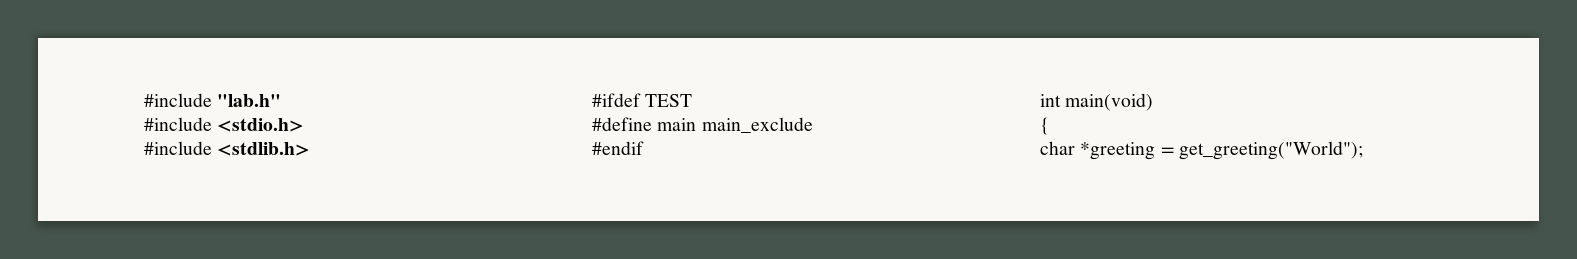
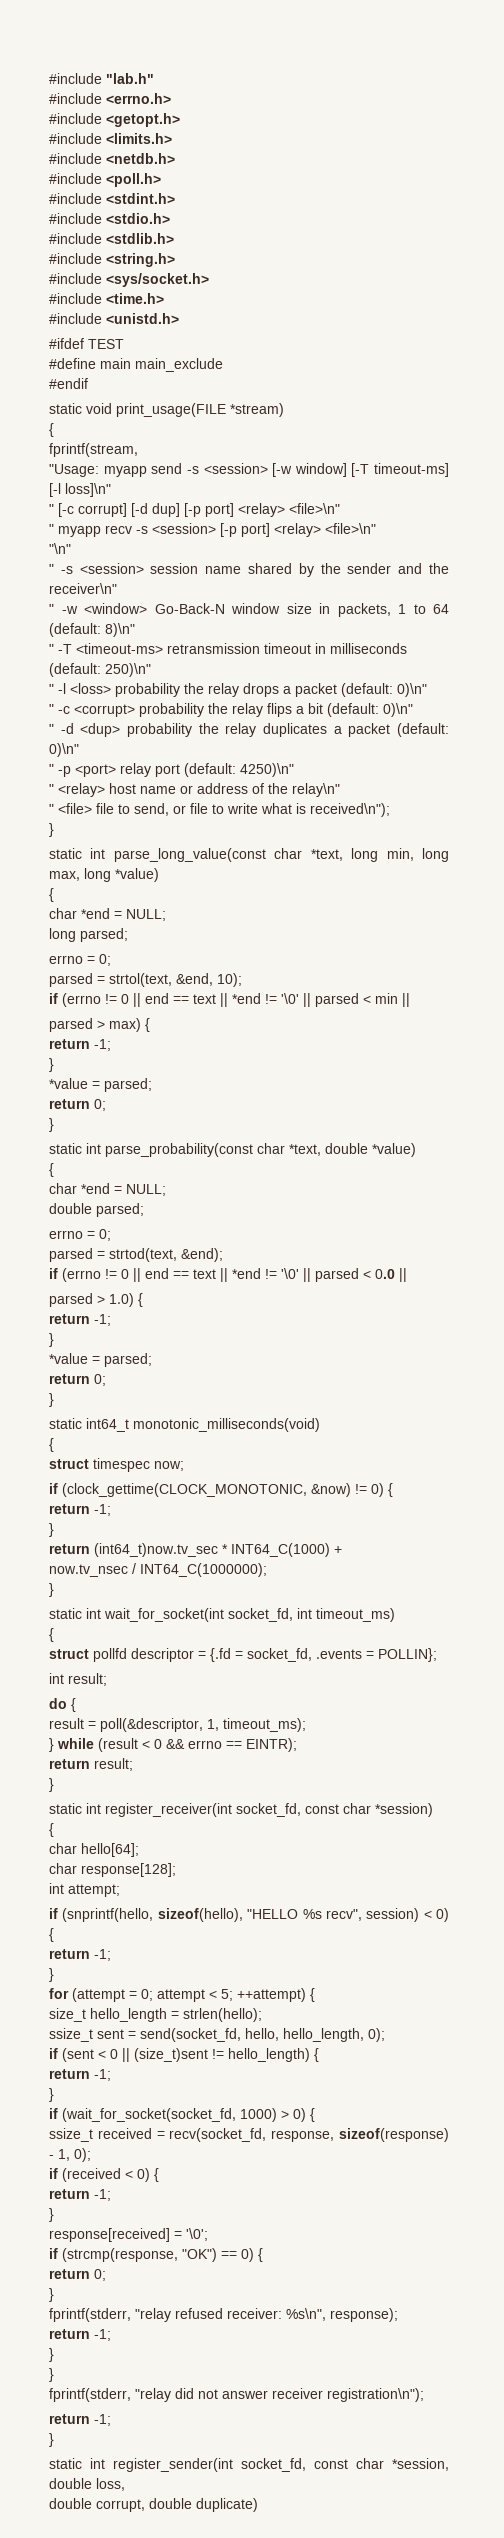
+ #include <errno.h>
+ #include <getopt.h>
+ #include <limits.h>
+ #include <netdb.h>
+ #include <poll.h>
+ #include <stdint.h>
  #include <stdio.h>
  #include <stdlib.h>
+ #include <string.h>
+ #include <sys/socket.h>
+ #include <time.h>
+ #include <unistd.h>
- int main(void)
+ static void print_usage(FILE *stream)
  {
- char *greeting = get_greeting("World");
+ fprintf(stream,
+ "Usage: myapp send -s <session> [-w window] [-T timeout-ms] [-l loss]\n"
+ " [-c corrupt] [-d dup] [-p port] <relay> <file>\n"
+ " myapp recv -s <session> [-p port] <relay> <file>\n"
+ "\n"
+ " -s <session> session name shared by the sender and the receiver\n"
+ " -w <window> Go-Back-N window size in packets, 1 to 64 (default: 8)\n"
+ " -T <timeout-ms> retransmission timeout in milliseconds (default: 250)\n"
+ " -l <loss> probability the relay drops a packet (default: 0)\n"
+ " -c <corrupt> probability the relay flips a bit (default: 0)\n"
+ " -d <dup> probability the relay duplicates a packet (default: 0)\n"
+ " -p <port> relay port (default: 4250)\n"
+ " <relay> host name or address of the relay\n"
+ " <file> file to send, or file to write what is received\n");
+ }
+ static int parse_long_value(const char *text, long min, long max, long *value)
+ {
+ char *end = NULL;
+ long parsed;
+ errno = 0;
+ parsed = strtol(text, &end, 10);
+ if (errno != 0 || end == text || *end != '\0' || parsed < min ||
+ parsed > max) {
+ return -1;
+ }
+ *value = parsed;
+ return 0;
+ }
+ static int parse_probability(const char *text, double *value)
+ {
+ char *end = NULL;
+ double parsed;
+ errno = 0;
+ parsed = strtod(text, &end);
+ if (errno != 0 || end == text || *end != '\0' || parsed < 0.0 ||
+ parsed > 1.0) {
+ return -1;
+ }
+ *value = parsed;
+ return 0;
+ }
+ static int64_t monotonic_milliseconds(void)
+ {
+ struct timespec now;
+ if (clock_gettime(CLOCK_MONOTONIC, &now) != 0) {
+ return -1;
+ }
+ return (int64_t)now.tv_sec * INT64_C(1000) +
+ now.tv_nsec / INT64_C(1000000);
+ }
+ static int wait_for_socket(int socket_fd, int timeout_ms)
+ {
+ struct pollfd descriptor = {.fd = socket_fd, .events = POLLIN};
+ int result;
+ do {
+ result = poll(&descriptor, 1, timeout_ms);
+ } while (result < 0 && errno == EINTR);
+ return result;
+ }
+ static int register_receiver(int socket_fd, const char *session)
+ {
+ char hello[64];
+ char response[128];
+ int attempt;
+ if (snprintf(hello, sizeof(hello), "HELLO %s recv", session) < 0) {
+ return -1;
+ }
+ for (attempt = 0; attempt < 5; ++attempt) {
+ size_t hello_length = strlen(hello);
+ ssize_t sent = send(socket_fd, hello, hello_length, 0);
+ if (sent < 0 || (size_t)sent != hello_length) {
+ return -1;
+ }
+ if (wait_for_socket(socket_fd, 1000) > 0) {
+ ssize_t received = recv(socket_fd, response, sizeof(response) - 1, 0);
+ if (received < 0) {
+ return -1;
+ }
+ response[received] = '\0';
+ if (strcmp(response, "OK") == 0) {
+ return 0;
+ }
+ fprintf(stderr, "relay refused receiver: %s\n", response);
+ return -1;
+ }
+ }
+ fprintf(stderr, "relay did not answer receiver registration\n");
+ return -1;
+ }
+ static int register_sender(int socket_fd, const char *session, double loss,
+ double corrupt, double duplicate)

